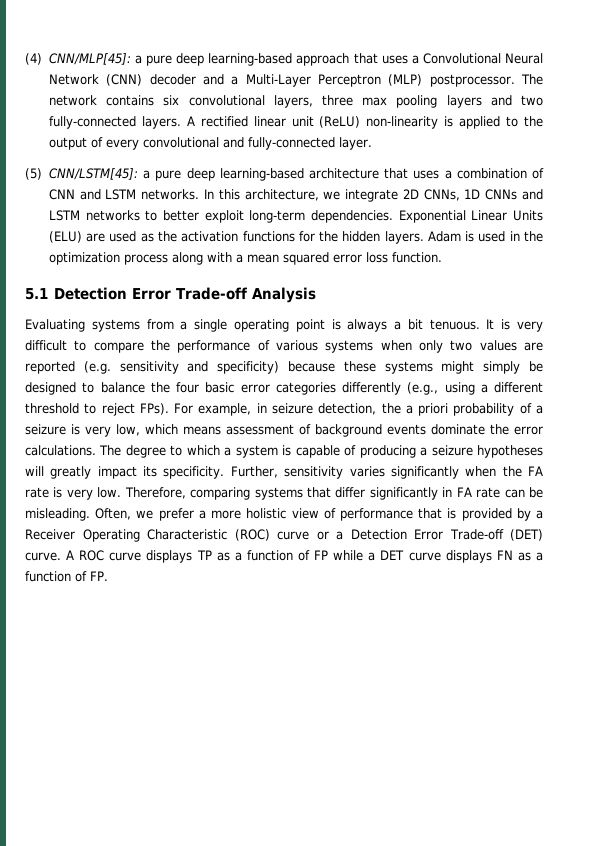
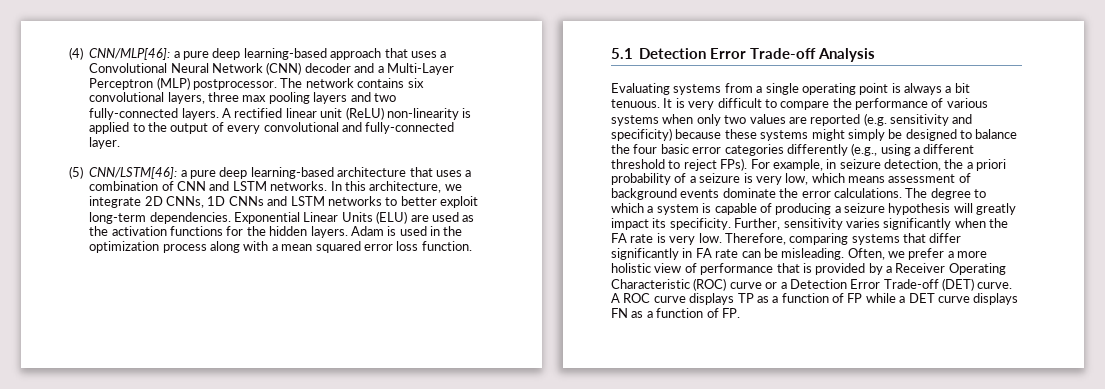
- (4) CNN/MLP[45]: a pure deep learning-based approach that uses a Convolutional Neural Network (CNN) decoder and a Multi-Layer Perceptron (MLP) postprocessor.
+ (4) CNN/MLP[46]: a pure deep learning-based approach that uses a Convolutional Neural Network (CNN) decoder and a Multi-Layer Perceptron (MLP) postprocessor.
- (5) CNN/LSTM[45]: a pure deep learning-based architecture that uses a combination of CNN and LSTM networks.
+ (5) CNN/LSTM[46]: a pure deep learning-based architecture that uses a combination of CNN and LSTM networks.
- The degree to which a system is capable of producing a seizure hypotheses will greatly impact its specificity.
+ The degree to which a system is capable of producing a seizure hypothesis will greatly impact its specificity.

